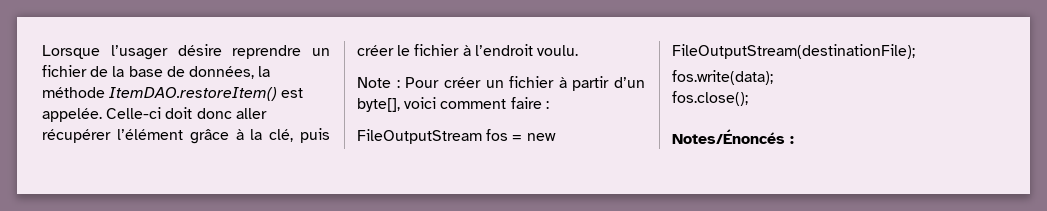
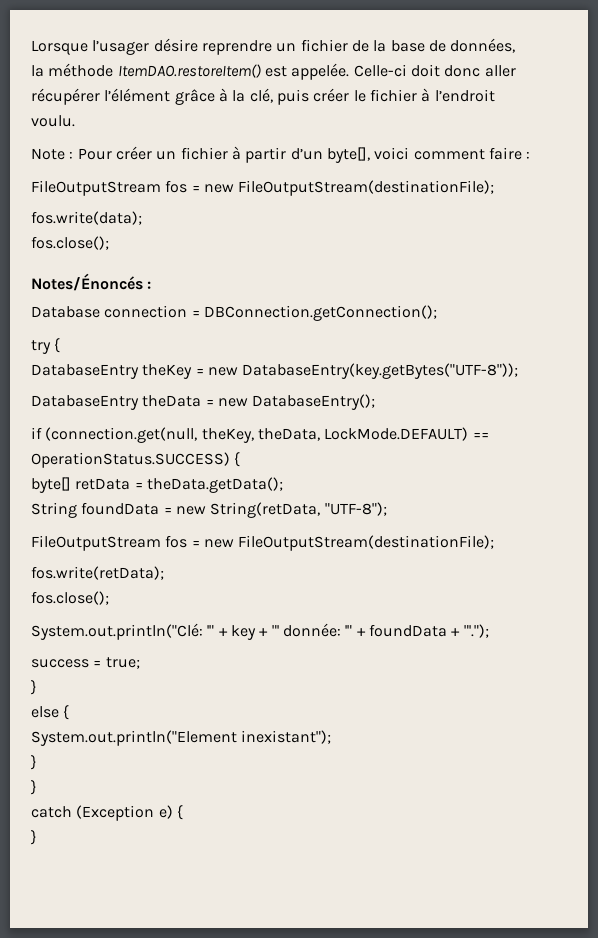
+ Database connection = DBConnection.getConnection();
+ try {
+ DatabaseEntry theKey = new DatabaseEntry(key.getBytes("UTF-8"));
+ DatabaseEntry theData = new DatabaseEntry();
+ if (connection.get(null, theKey, theData, LockMode.DEFAULT) == OperationStatus.SUCCESS) {
+ byte[] retData = theData.getData();
+ String foundData = new String(retData, "UTF-8");
+ FileOutputStream fos = new FileOutputStream(destinationFile);
+ fos.write(retData);
+ fos.close();
+ System.out.println("Clé: '" + key + "' donnée: '" + foundData + "'.");
+ success = true;
+ }
+ else {
+ System.out.println("Element inexistant");
+ }
+ }
+ catch (Exception e) {
+ }

